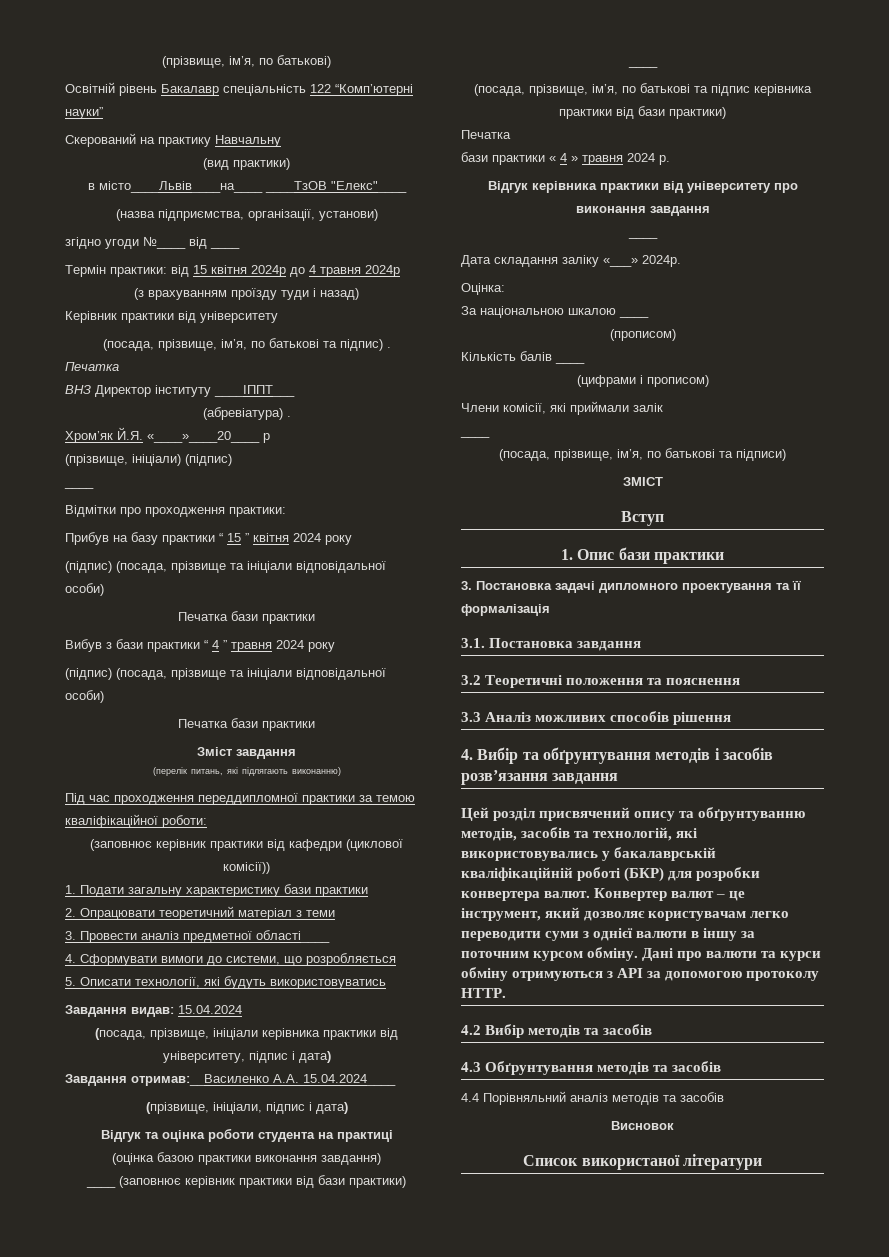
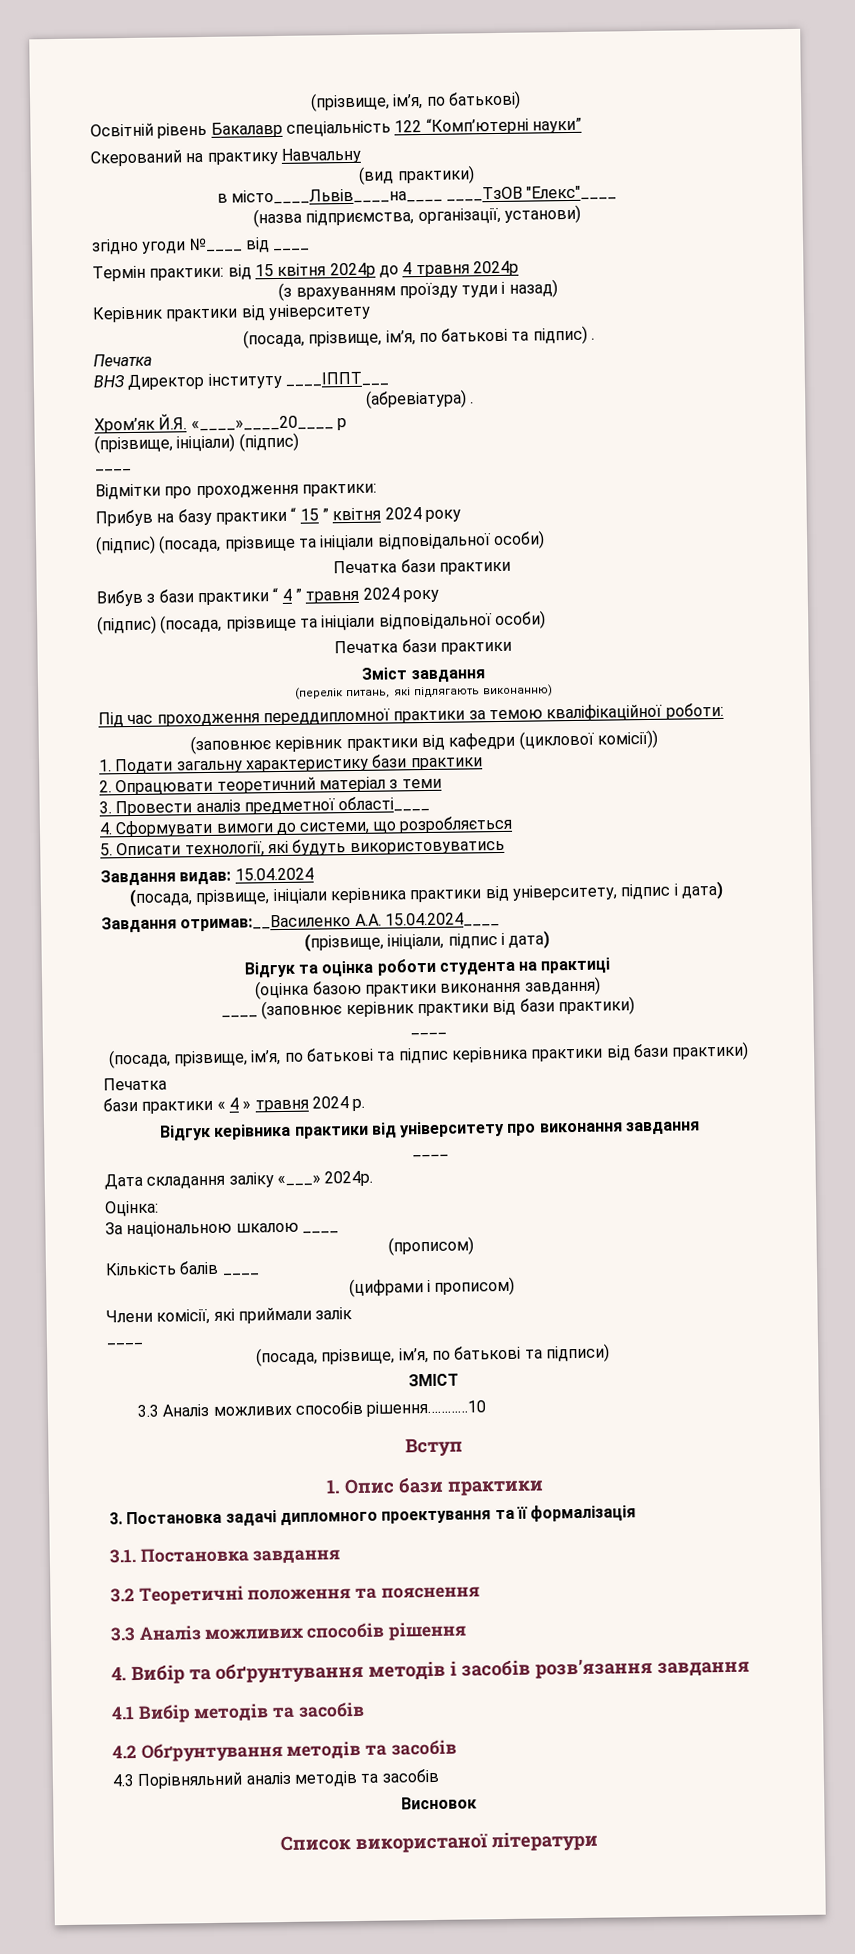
+ 3.3 Аналіз можливих способів рішення…………10
- Цей розділ присвячений опису та обґрунтуванню методів, засобів та технологій, які використовувались у бакалаврській кваліфікаційній роботі (БКР) для розробки конвертера валют. Конвертер валют – це інструмент, який дозволяє користувачам легко переводити суми з однієї валюти в іншу за поточним курсом обміну. Дані про валюти та курси обміну отримуються з API за допомогою протоколу HTTP.
- 4.2 Вибір методів та засобів
+ 4.1 Вибір методів та засобів
- 4.3 Обґрунтування методів та засобів
+ 4.2 Обґрунтування методів та засобів
- 4.4 Порівняльний аналіз методів та засобів
+ 4.3 Порівняльний аналіз методів та засобів

